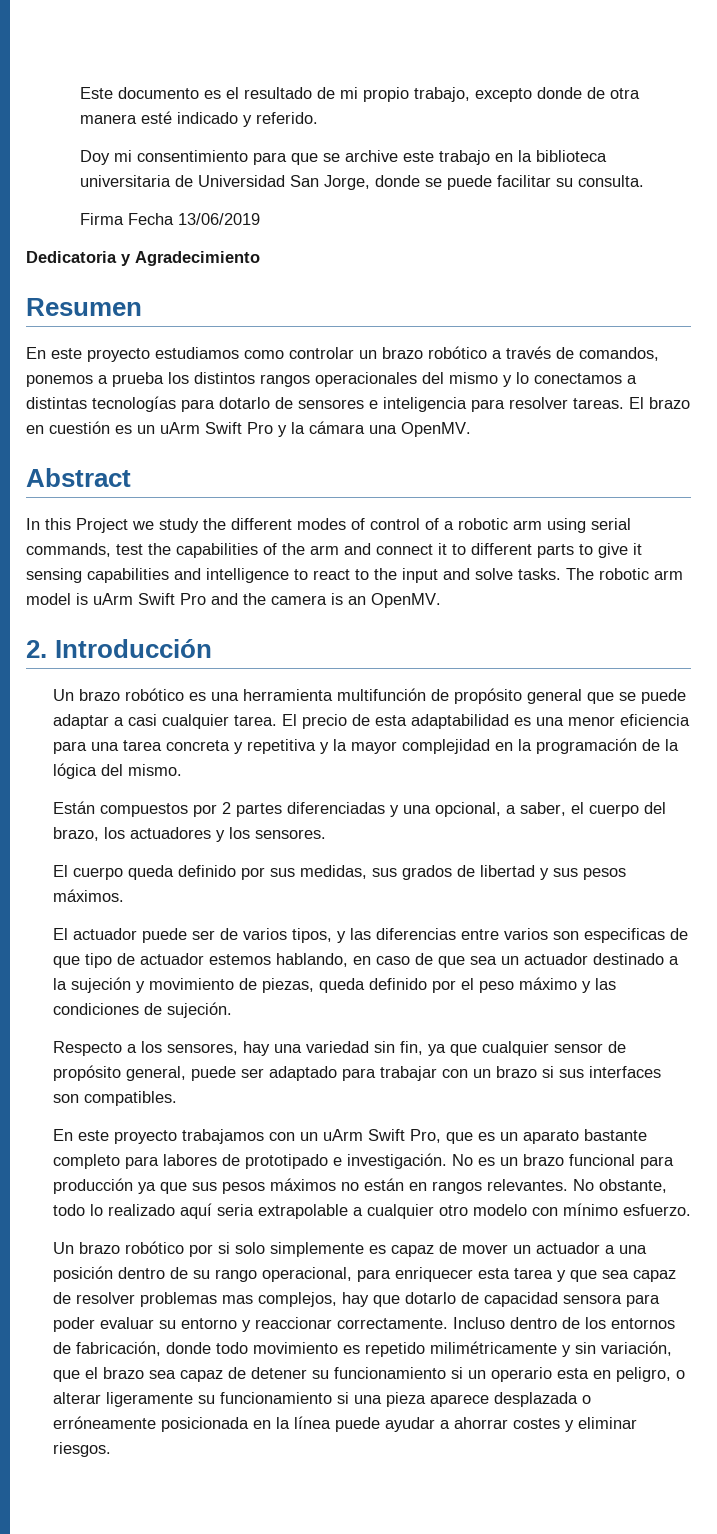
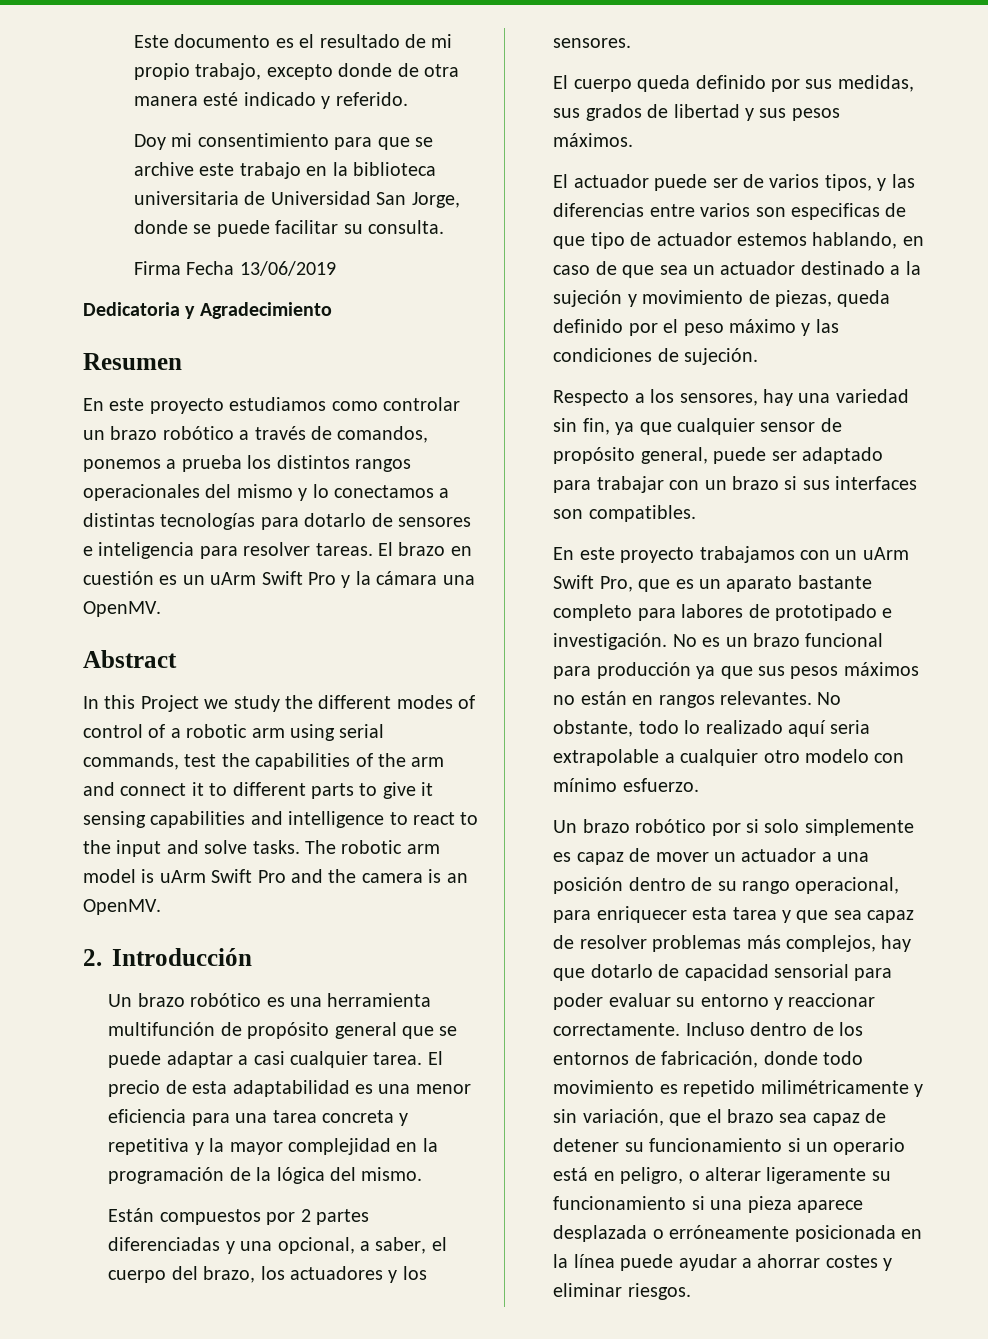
- Un brazo robótico por si solo simplemente es capaz de mover un actuador a una posición dentro de su rango operacional, para enriquecer esta tarea y que sea capaz de resolver problemas mas complejos, hay que dotarlo de capacidad sensora para poder evaluar su entorno y reaccionar correctamente.
+ Un brazo robótico por si solo simplemente es capaz de mover un actuador a una posición dentro de su rango operacional, para enriquecer esta tarea y que sea capaz de resolver problemas más complejos, hay que dotarlo de capacidad sensorial para poder evaluar su entorno y reaccionar correctamente.
- Incluso dentro de los entornos de fabricación, donde todo movimiento es repetido milimétricamente y sin variación, que el brazo sea capaz de detener su funcionamiento si un operario esta en peligro, o alterar ligeramente su funcionamiento si una pieza aparece desplazada o erróneamente posicionada en la línea puede ayudar a ahorrar costes y eliminar riesgos.
+ Incluso dentro de los entornos de fabricación, donde todo movimiento es repetido milimétricamente y sin variación, que el brazo sea capaz de detener su funcionamiento si un operario está en peligro, o alterar ligeramente su funcionamiento si una pieza aparece desplazada o erróneamente posicionada en la línea puede ayudar a ahorrar costes y eliminar riesgos.

